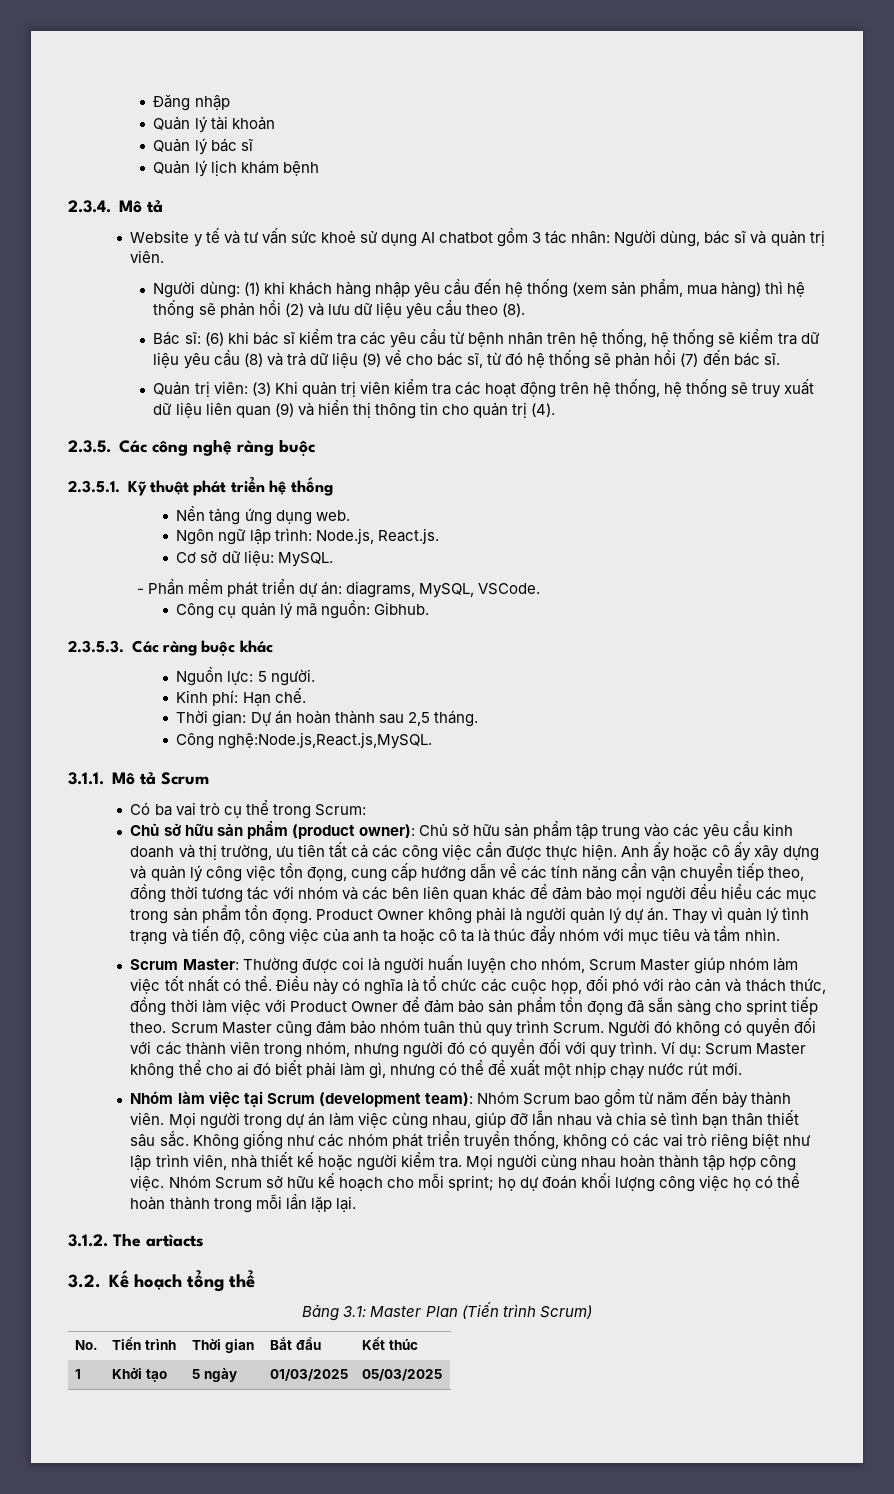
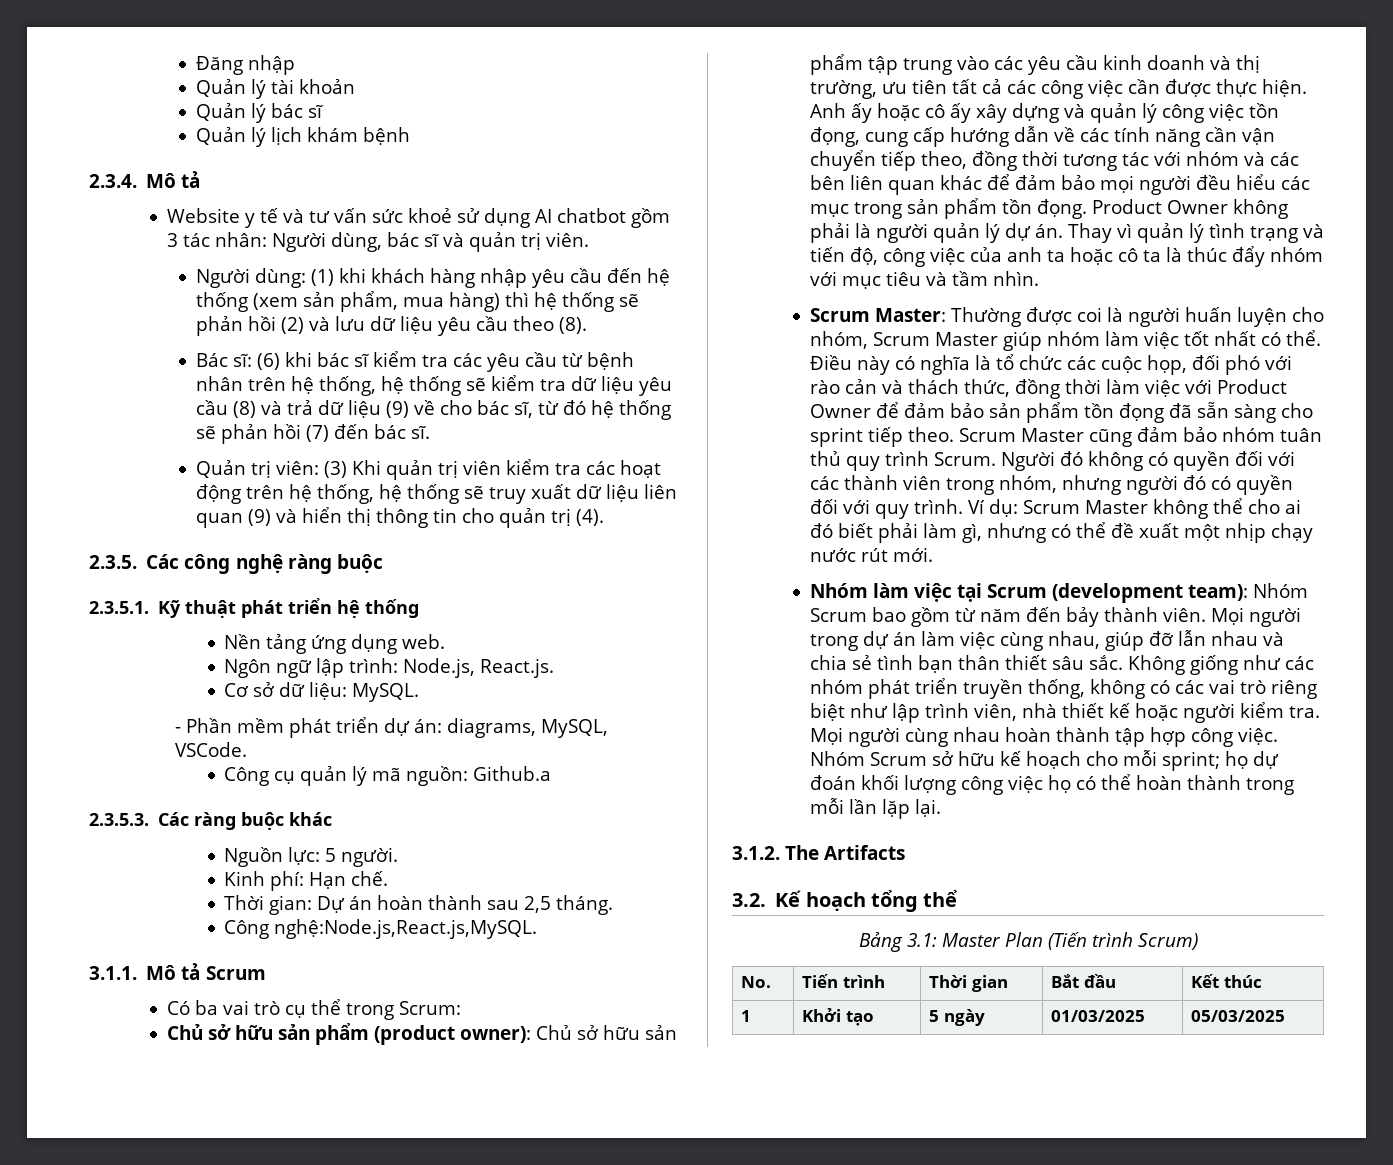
- Công cụ quản lý mã nguồn: Gibhub.
+ Công cụ quản lý mã nguồn: Github.a
- 3.1.2. The artìacts
+ 3.1.2. The Artifacts

